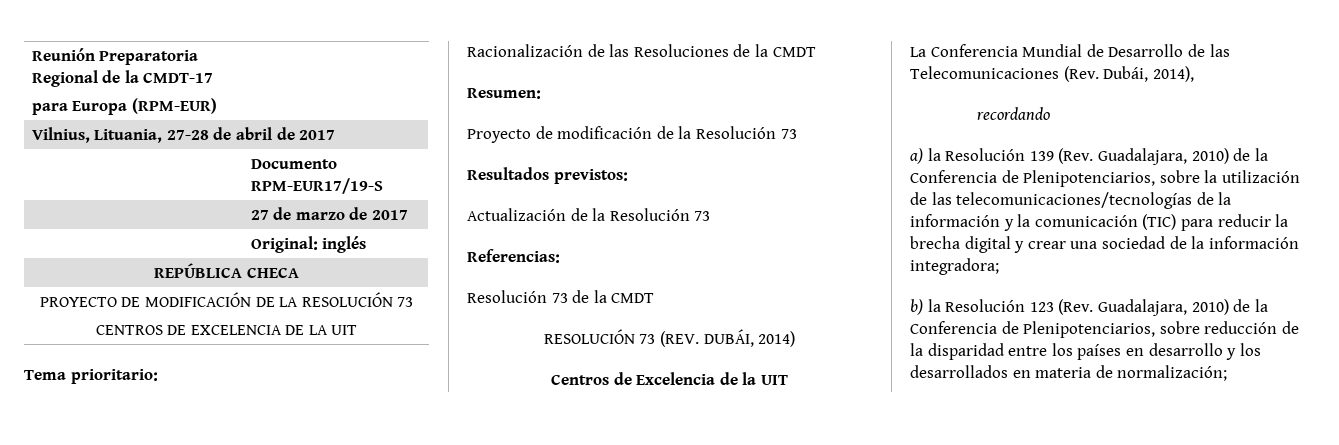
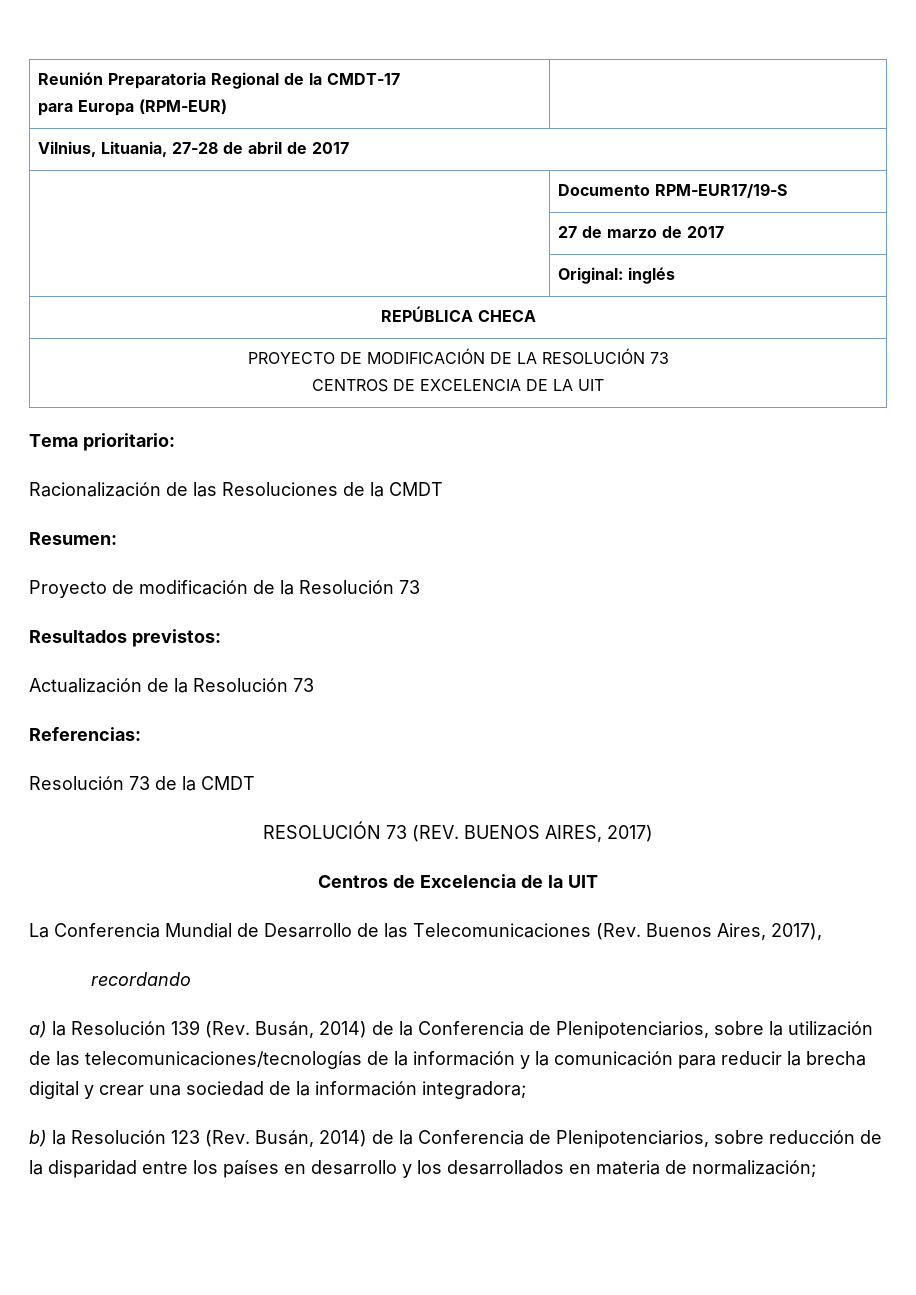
- RESOLUCIÓN 73 (REV. DUBÁI, 2014)
+ RESOLUCIÓN 73 (REV. BUENOS AIRES, 2017)
- La Conferencia Mundial de Desarrollo de las Telecomunicaciones (Rev. Dubái, 2014),
+ La Conferencia Mundial de Desarrollo de las Telecomunicaciones (Rev. Buenos Aires, 2017),
- a) la Resolución 139 (Rev. Guadalajara, 2010) de la Conferencia de Plenipotenciarios, sobre la utilización de las telecomunicaciones/tecnologías de la información y la comunicación (TIC) para reducir la brecha digital y crear una sociedad de la información integradora;
+ a) la Resolución 139 (Rev. Busán, 2014) de la Conferencia de Plenipotenciarios, sobre la utilización de las telecomunicaciones/tecnologías de la información y la comunicación para reducir la brecha digital y crear una sociedad de la información integradora;
- b) la Resolución 123 (Rev. Guadalajara, 2010) de la Conferencia de Plenipotenciarios, sobre reducción de la disparidad entre los países en desarrollo y los desarrollados en materia de normalización;
+ b) la Resolución 123 (Rev. Busán, 2014) de la Conferencia de Plenipotenciarios, sobre reducción de la disparidad entre los países en desarrollo y los desarrollados en materia de normalización;

